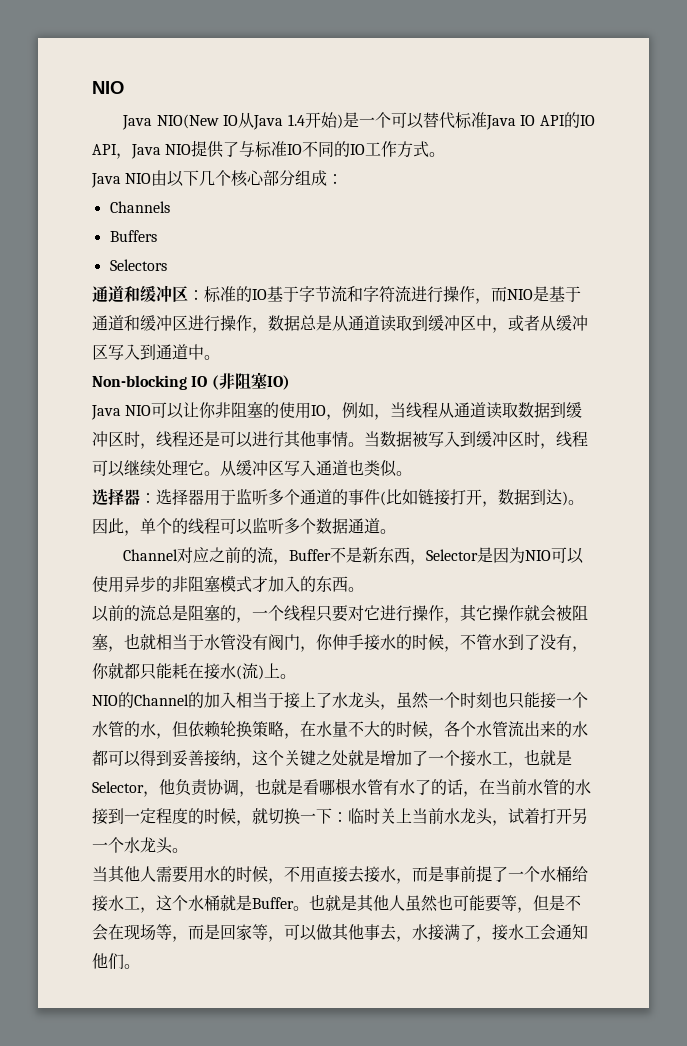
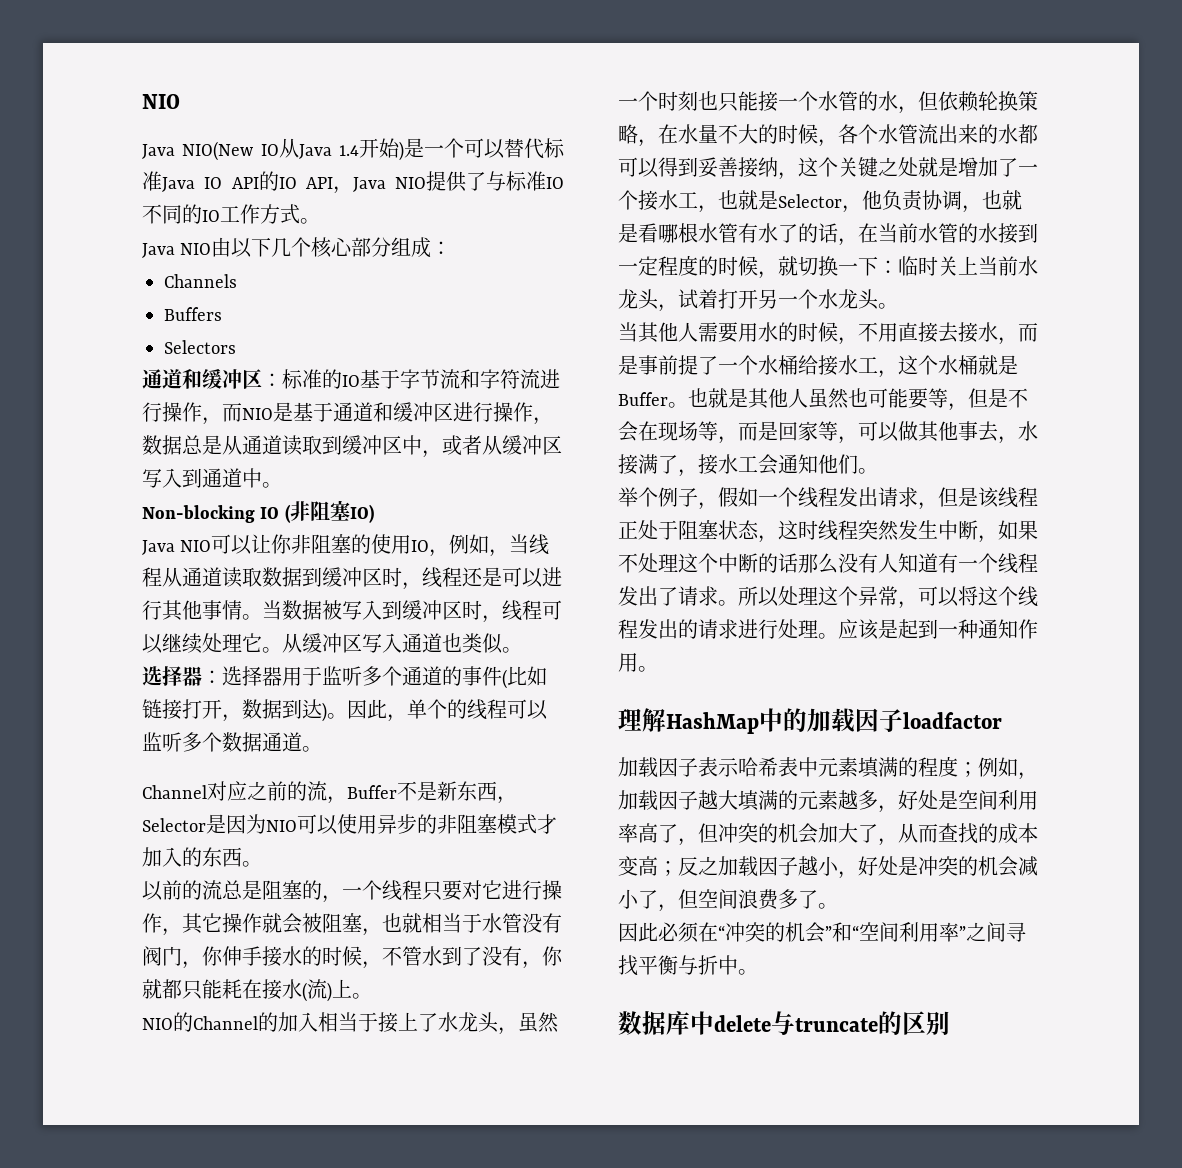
+ 举个例子，假如一个线程发出请求，但是该线程正处于阻塞状态，这时线程突然发生中断，如果不处理这个中断的话那么没有人知道有一个线程发出了请求。所以处理这个异常，可以将这个线程发出的请求进行处理。应该是起到一种通知作用。
+ 理解HashMap中的加载因子loadfactor
+ 加载因子表示哈希表中元素填满的程度；例如，加载因子越大填满的元素越多，好处是空间利用率高了，但冲突的机会加大了，从而查找的成本变高；反之加载因子越小，好处是冲突的机会减小了，但空间浪费多了。
+ 因此必须在“冲突的机会”和“空间利用率”之间寻找平衡与折中。
+ 数据库中delete与truncate的区别

